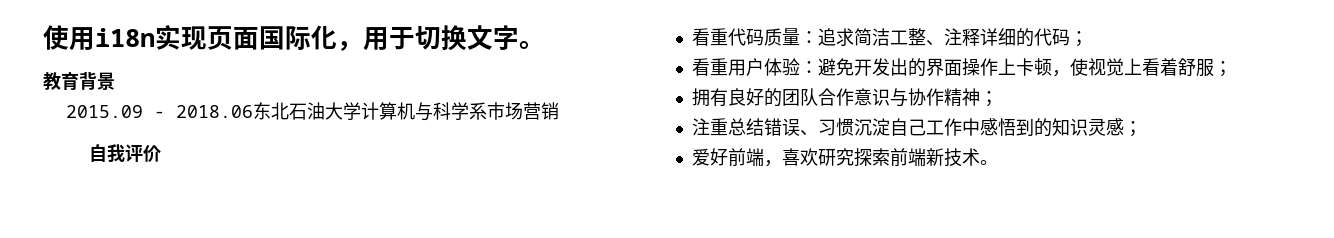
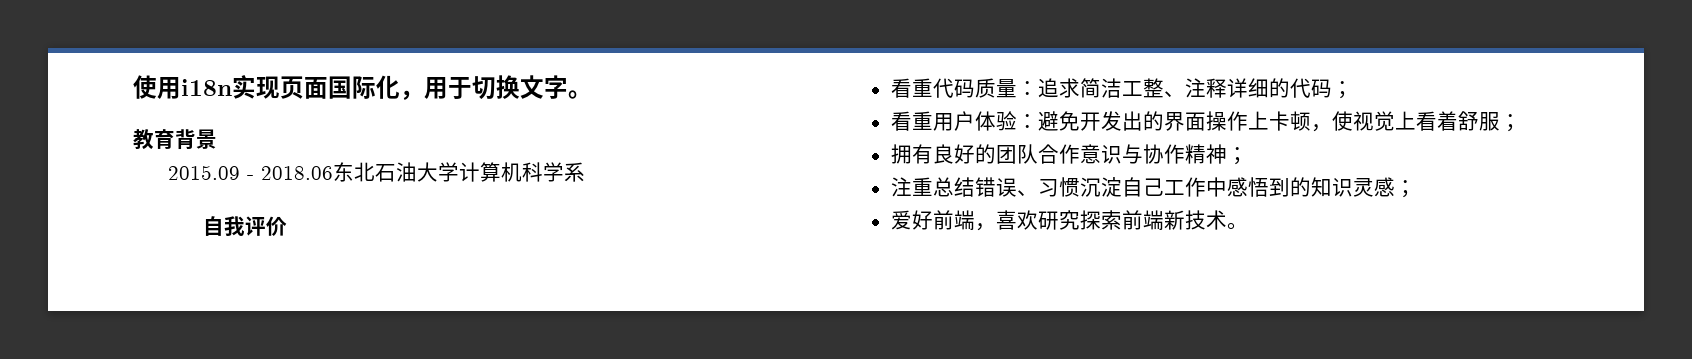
- 2015.09 - 2018.06东北石油大学计算机与科学系市场营销
+ 2015.09 - 2018.06东北石油大学计算机科学系

